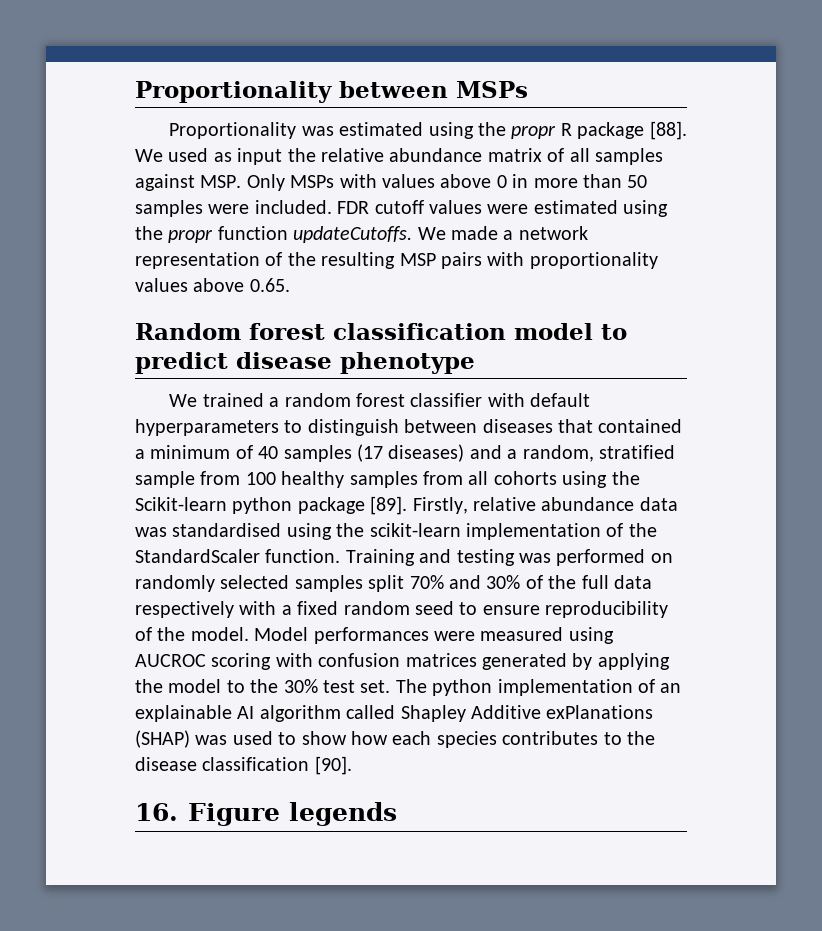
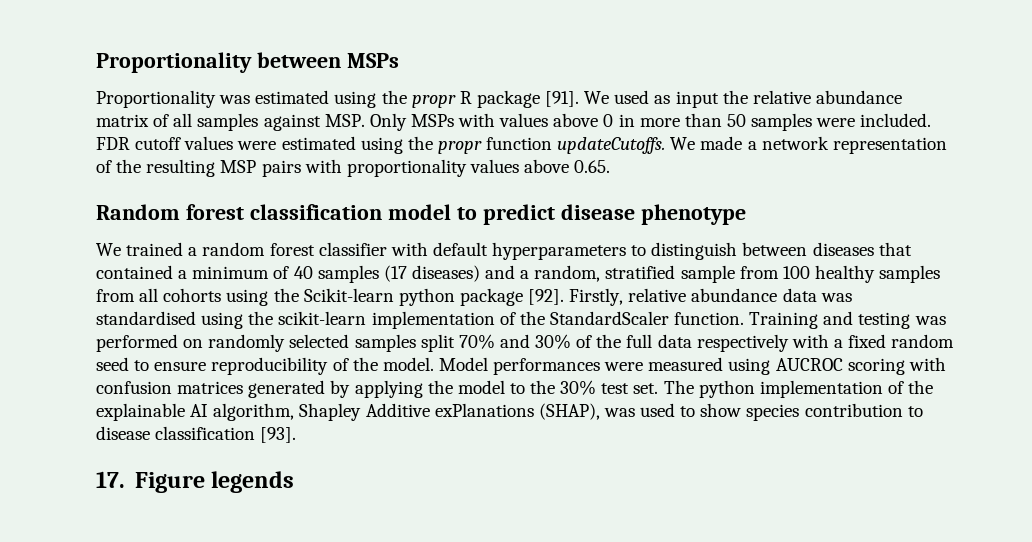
- Proportionality was estimated using the propr R package [88].
+ Proportionality was estimated using the propr R package [91].
- We trained a random forest classifier with default hyperparameters to distinguish between diseases that contained a minimum of 40 samples (17 diseases) and a random, stratified sample from 100 healthy samples from all cohorts using the Scikit-learn python package [89].
+ We trained a random forest classifier with default hyperparameters to distinguish between diseases that contained a minimum of 40 samples (17 diseases) and a random, stratified sample from 100 healthy samples from all cohorts using the Scikit-learn python package [92].
- The python implementation of an explainable AI algorithm called Shapley Additive exPlanations (SHAP) was used to show how each species contributes to the disease classification [90].
- 16. Figure legends
+ The python implementation of the explainable AI algorithm, Shapley Additive exPlanations (SHAP), was used to show species contribution to disease classification [93].
+ 17. Figure legends

